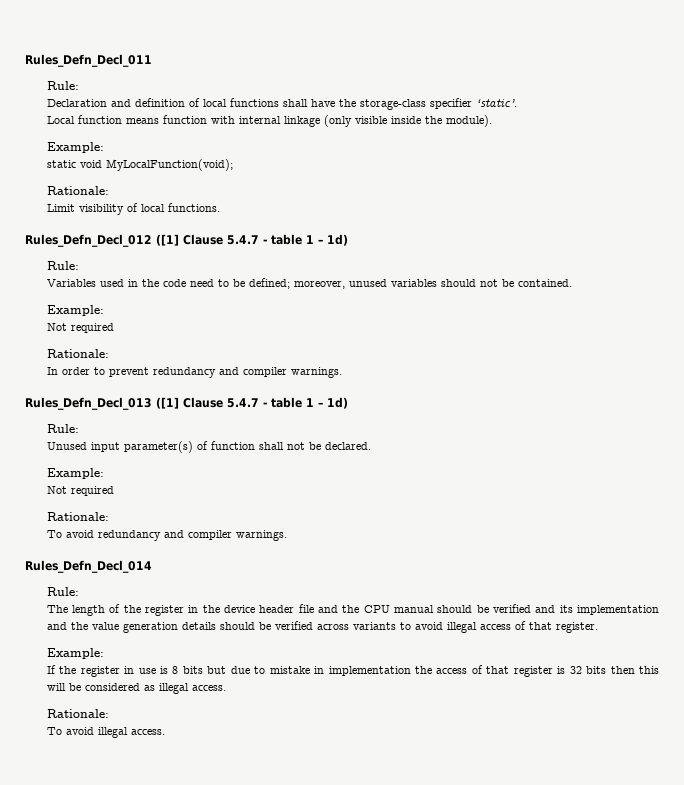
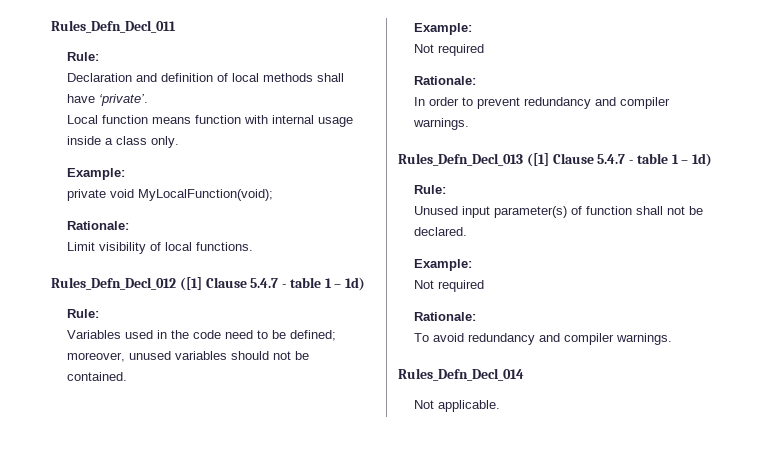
- Declaration and definition of local functions shall have the storage-class specifier ‘static’.
+ Declaration and definition of local methods shall have ‘private’.
- Local function means function with internal linkage (only visible inside the module).
+ Local function means function with internal usage inside a class only.
  Example:
- static void MyLocalFunction(void);
+ private void MyLocalFunction(void);
  Rules_Defn_Decl_014
- Rule:
- The length of the register in the device header file and the CPU manual should be verified and its implementation and the value generation details should be verified across variants to avoid illegal access of that register.
- Example:
- If the register in use is 8 bits but due to mistake in implementation the access of that register is 32 bits then this will be considered as illegal access.
- Rationale:
- To avoid illegal access.
+ Not applicable.

